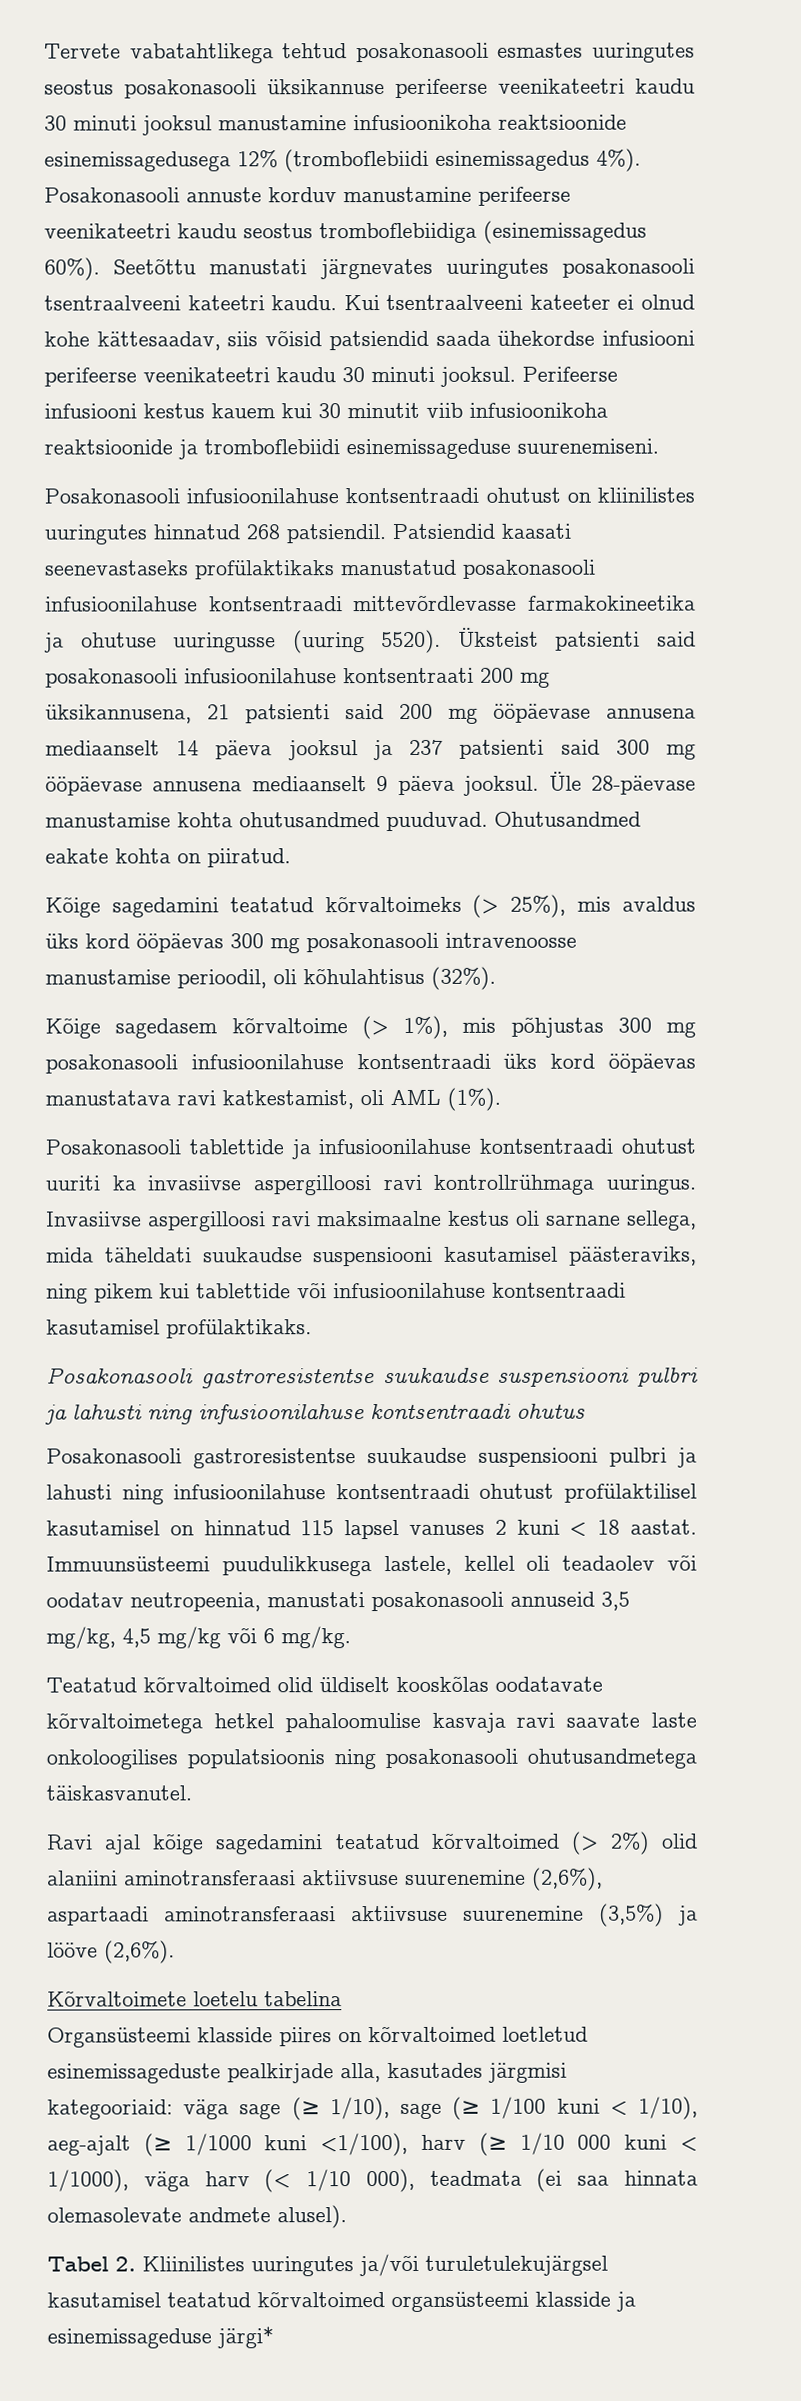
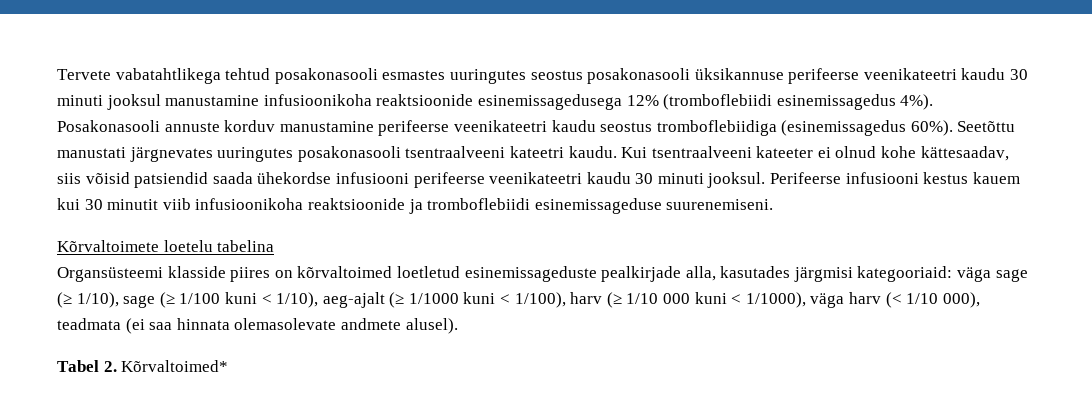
- Posakonasooli infusioonilahuse kontsentraadi ohutust on kliinilistes uuringutes hinnatud 268 patsiendil. Patsiendid kaasati seenevastaseks profülaktikaks manustatud posakonasooli infusioonilahuse kontsentraadi mittevõrdlevasse farmakokineetika ja ohutuse uuringusse (uuring 5520). Üksteist patsienti said posakonasooli infusioonilahuse kontsentraati 200 mg üksikannusena, 21 patsienti said 200 mg ööpäevase annusena mediaanselt 14 päeva jooksul ja 237 patsienti said 300 mg ööpäevase annusena mediaanselt 9 päeva jooksul. Üle 28-päevase manustamise kohta ohutusandmed puuduvad. Ohutusandmed eakate kohta on piiratud.
- Kõige sagedamini teatatud kõrvaltoimeks (> 25%), mis avaldus üks kord ööpäevas 300 mg posakonasooli intravenoosse manustamise perioodil, oli kõhulahtisus (32%).
- Kõige sagedasem kõrvaltoime (> 1%), mis põhjustas 300 mg posakonasooli infusioonilahuse kontsentraadi üks kord ööpäevas manustatava ravi katkestamist, oli AML (1%).
- Posakonasooli tablettide ja infusioonilahuse kontsentraadi ohutust uuriti ka invasiivse aspergilloosi ravi kontrollrühmaga uuringus. Invasiivse aspergilloosi ravi maksimaalne kestus oli sarnane sellega, mida täheldati suukaudse suspensiooni kasutamisel päästeraviks, ning pikem kui tablettide või infusioonilahuse kontsentraadi kasutamisel profülaktikaks.
- Posakonasooli gastroresistentse suukaudse suspensiooni pulbri ja lahusti ning infusioonilahuse kontsentraadi ohutus
- Posakonasooli gastroresistentse suukaudse suspensiooni pulbri ja lahusti ning infusioonilahuse kontsentraadi ohutust profülaktilisel kasutamisel on hinnatud 115 lapsel vanuses 2 kuni < 18 aastat. Immuunsüsteemi puudulikkusega lastele, kellel oli teadaolev või oodatav neutropeenia, manustati posakonasooli annuseid 3,5 mg/kg, 4,5 mg/kg või 6 mg/kg.
- Teatatud kõrvaltoimed olid üldiselt kooskõlas oodatavate kõrvaltoimetega hetkel pahaloomulise kasvaja ravi saavate laste onkoloogilises populatsioonis ning posakonasooli ohutusandmetega täiskasvanutel.
- Ravi ajal kõige sagedamini teatatud kõrvaltoimed (> 2%) olid alaniini aminotransferaasi aktiivsuse suurenemine (2,6%), aspartaadi aminotransferaasi aktiivsuse suurenemine (3,5%) ja lööve (2,6%).
- Organsüsteemi klasside piires on kõrvaltoimed loetletud esinemissageduste pealkirjade alla, kasutades järgmisi kategooriaid: väga sage (≥ 1/10), sage (≥ 1/100 kuni < 1/10), aeg-ajalt (≥ 1/1000 kuni <1/100), harv (≥ 1/10 000 kuni < 1/1000), väga harv (< 1/10 000), teadmata (ei saa hinnata olemasolevate andmete alusel).
+ Organsüsteemi klasside piires on kõrvaltoimed loetletud esinemissageduste pealkirjade alla, kasutades järgmisi kategooriaid: väga sage (≥ 1/10), sage (≥ 1/100 kuni < 1/10), aeg-ajalt (≥ 1/1000 kuni < 1/100), harv (≥ 1/10 000 kuni < 1/1000), väga harv (< 1/10 000), teadmata (ei saa hinnata olemasolevate andmete alusel).
- Tabel 2. Kliinilistes uuringutes ja/või turuletulekujärgsel kasutamisel teatatud kõrvaltoimed organsüsteemi klasside ja esinemissageduse järgi*
+ Tabel 2. Kõrvaltoimed*

